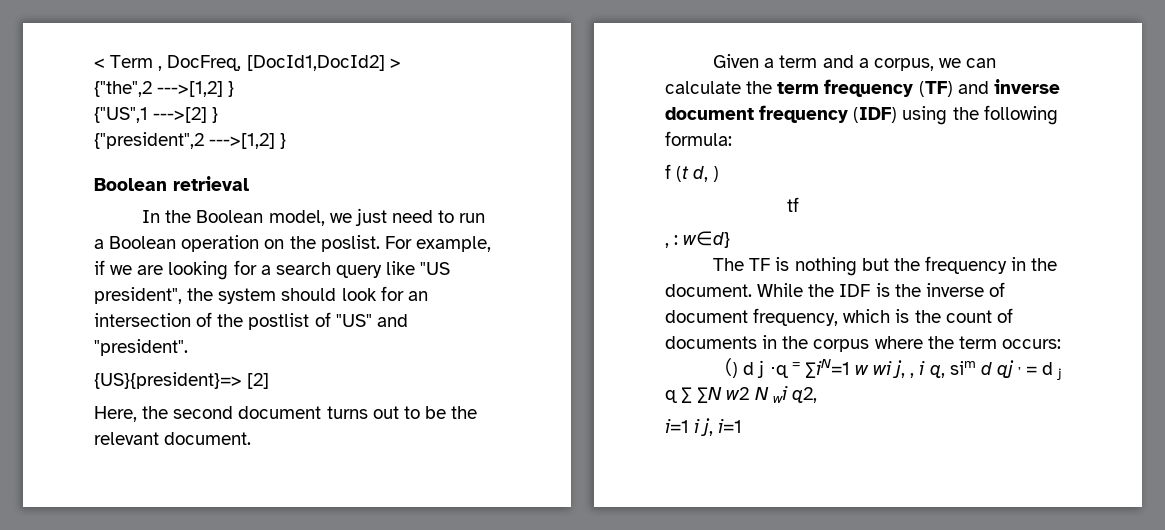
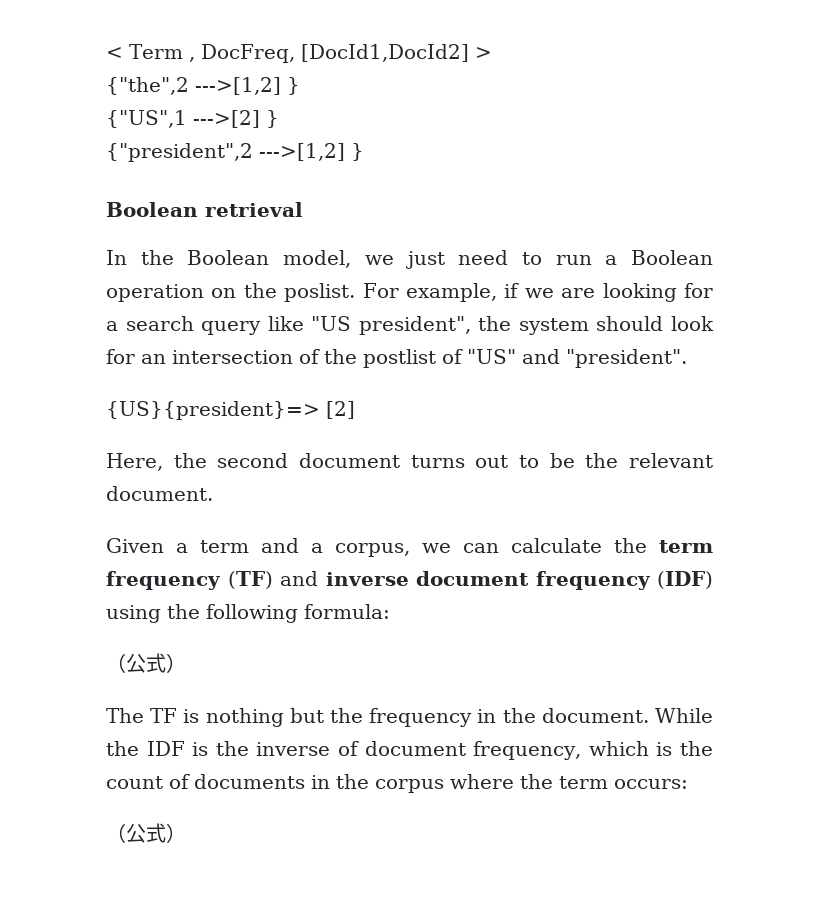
  Given a term and a corpus, we can calculate the term frequency (TF) and inverse document frequency (IDF) using the following formula:
- f (t d, )
- tf
- , : w∈d}
+ （公式）
  While the IDF is the inverse of document frequency, which is the count of documents in the corpus where the term occurs:
- （) d j ⋅q = ∑iN=1 w wi j, , i q, sim d qj , = d j q ∑ ∑N w2 N wi q2,
- i=1 i j, i=1
+ （公式）

